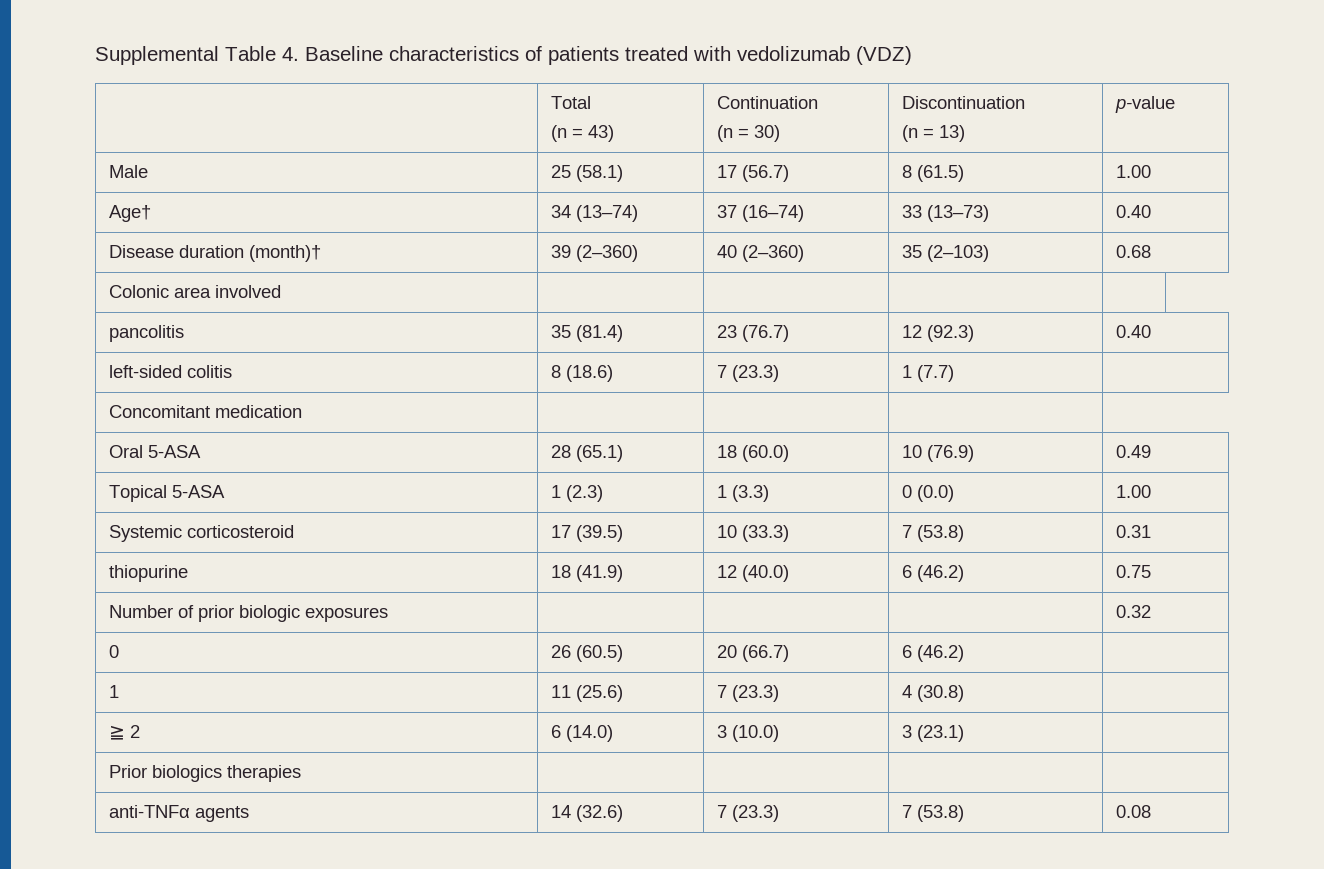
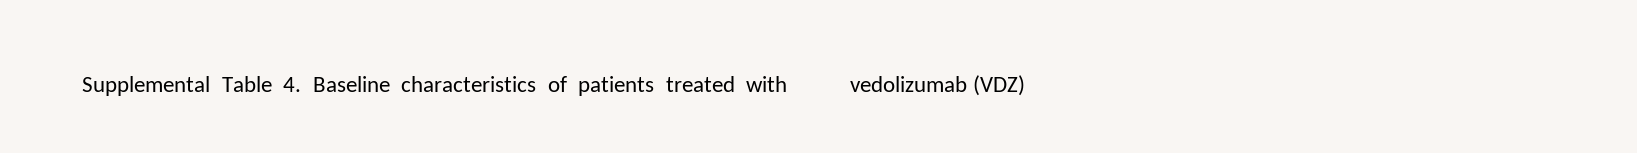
- | Total
- (n = 43) | Continuation
- (n = 30) | Discontinuation
- (n = 13) | p-value
- Male | 25 (58.1) | 17 (56.7) | 8 (61.5) | 1.00
- Age† | 34 (13–74) | 37 (16–74) | 33 (13–73) | 0.40
- Disease duration (month)† | 39 (2–360) | 40 (2–360) | 35 (2–103) | 0.68
- Colonic area involved | | | |
- pancolitis | 35 (81.4) | 23 (76.7) | 12 (92.3) | 0.40
- left-sided colitis | 8 (18.6) | 7 (23.3) | 1 (7.7) |
- Concomitant medication | | |
- Oral 5-ASA | 28 (65.1) | 18 (60.0) | 10 (76.9) | 0.49
- Topical 5-ASA | 1 (2.3) | 1 (3.3) | 0 (0.0) | 1.00
- Systemic corticosteroid | 17 (39.5) | 10 (33.3) | 7 (53.8) | 0.31
- thiopurine | 18 (41.9) | 12 (40.0) | 6 (46.2) | 0.75
- Number of prior biologic exposures | | | | 0.32
- 0 | 26 (60.5) | 20 (66.7) | 6 (46.2) |
- 1 | 11 (25.6) | 7 (23.3) | 4 (30.8) |
- ≧ 2 | 6 (14.0) | 3 (10.0) | 3 (23.1) |
- Prior biologics therapies | | | |
- anti-TNFα agents | 14 (32.6) | 7 (23.3) | 7 (53.8) | 0.08

